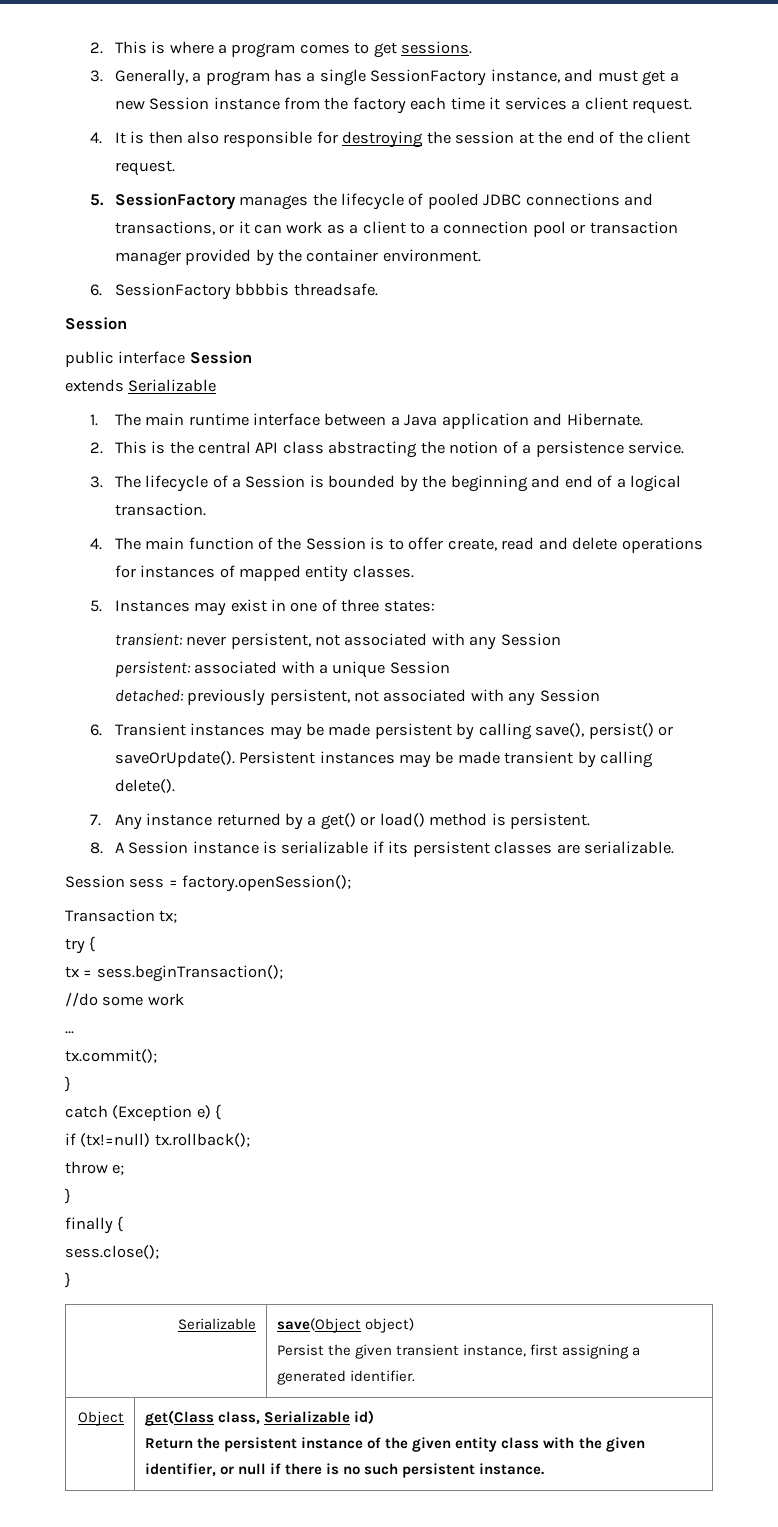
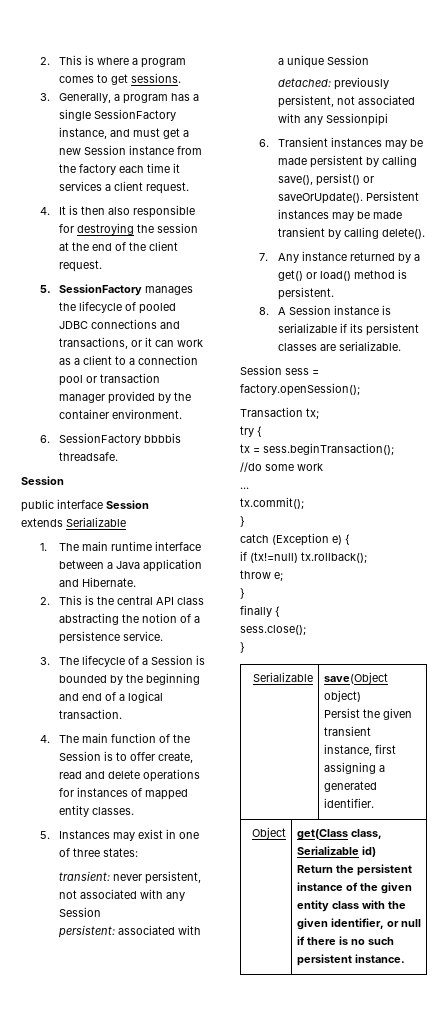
- detached: previously persistent, not associated with any Session
+ detached: previously persistent, not associated with any Sessionpipi

